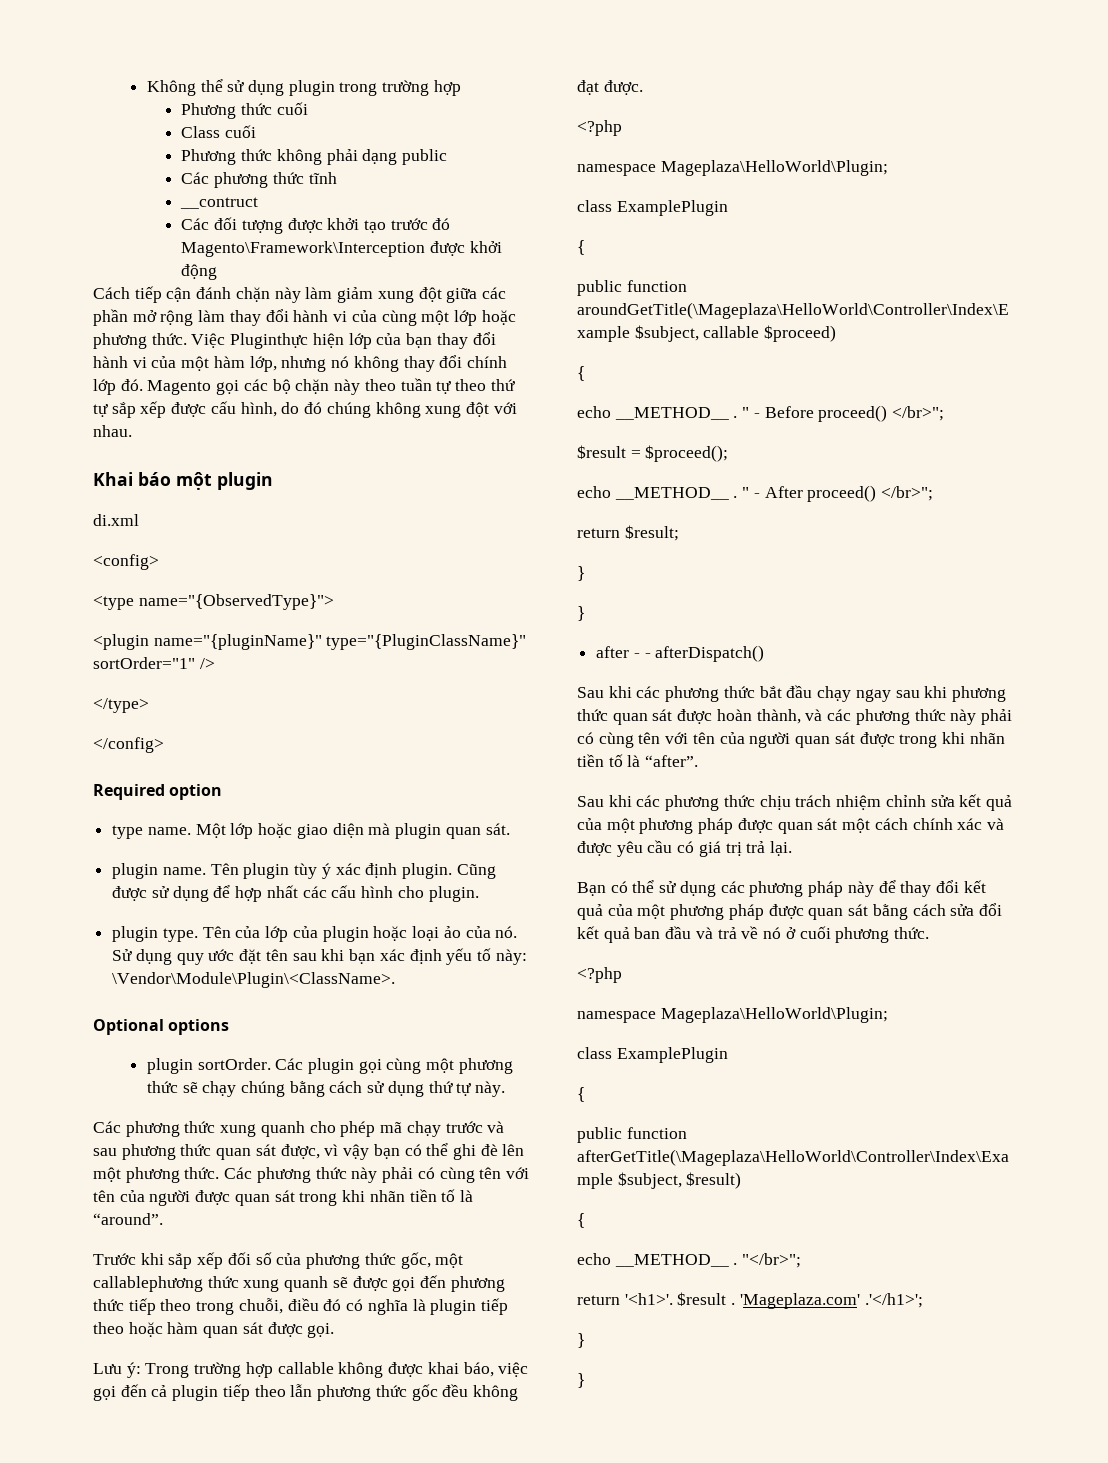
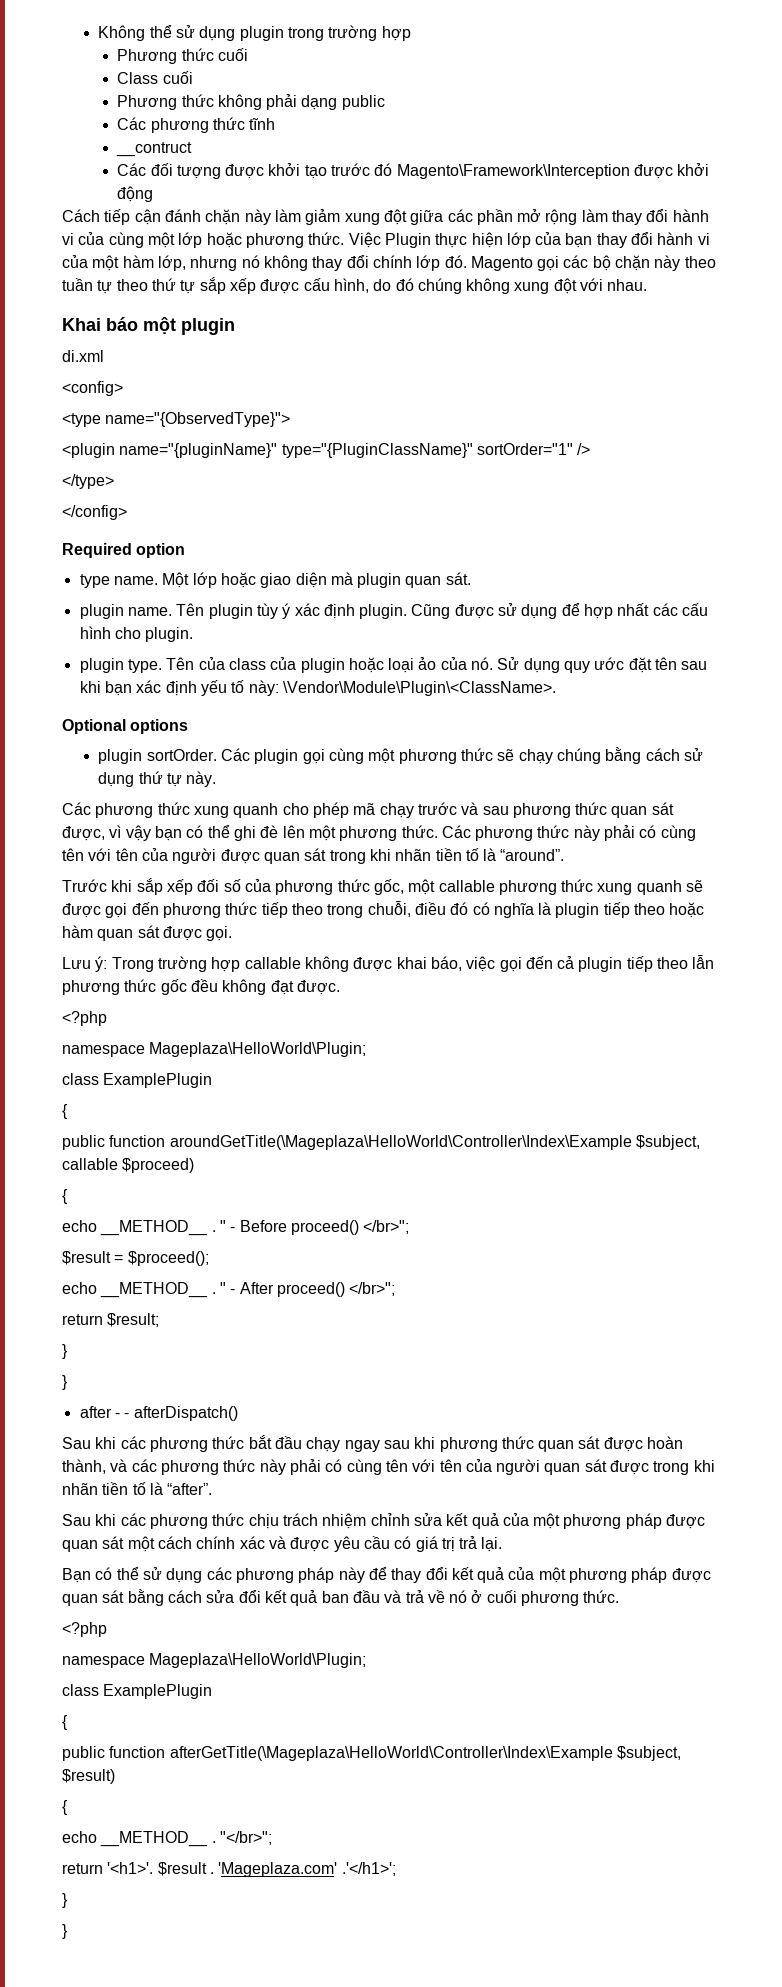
- Việc Pluginthực hiện lớp của bạn thay đổi hành vi của một hàm lớp, nhưng nó không thay đổi chính lớp đó.
+ Việc Plugin thực hiện lớp của bạn thay đổi hành vi của một hàm lớp, nhưng nó không thay đổi chính lớp đó.
- Tên của lớp của plugin hoặc loại ảo của nó.
+ Tên của class của plugin hoặc loại ảo của nó.
- Trước khi sắp xếp đối số của phương thức gốc, một callablephương thức xung quanh sẽ được gọi đến phương thức tiếp theo trong chuỗi, điều đó có nghĩa là plugin tiếp theo hoặc hàm quan sát được gọi.
+ Trước khi sắp xếp đối số của phương thức gốc, một callable phương thức xung quanh sẽ được gọi đến phương thức tiếp theo trong chuỗi, điều đó có nghĩa là plugin tiếp theo hoặc hàm quan sát được gọi.

